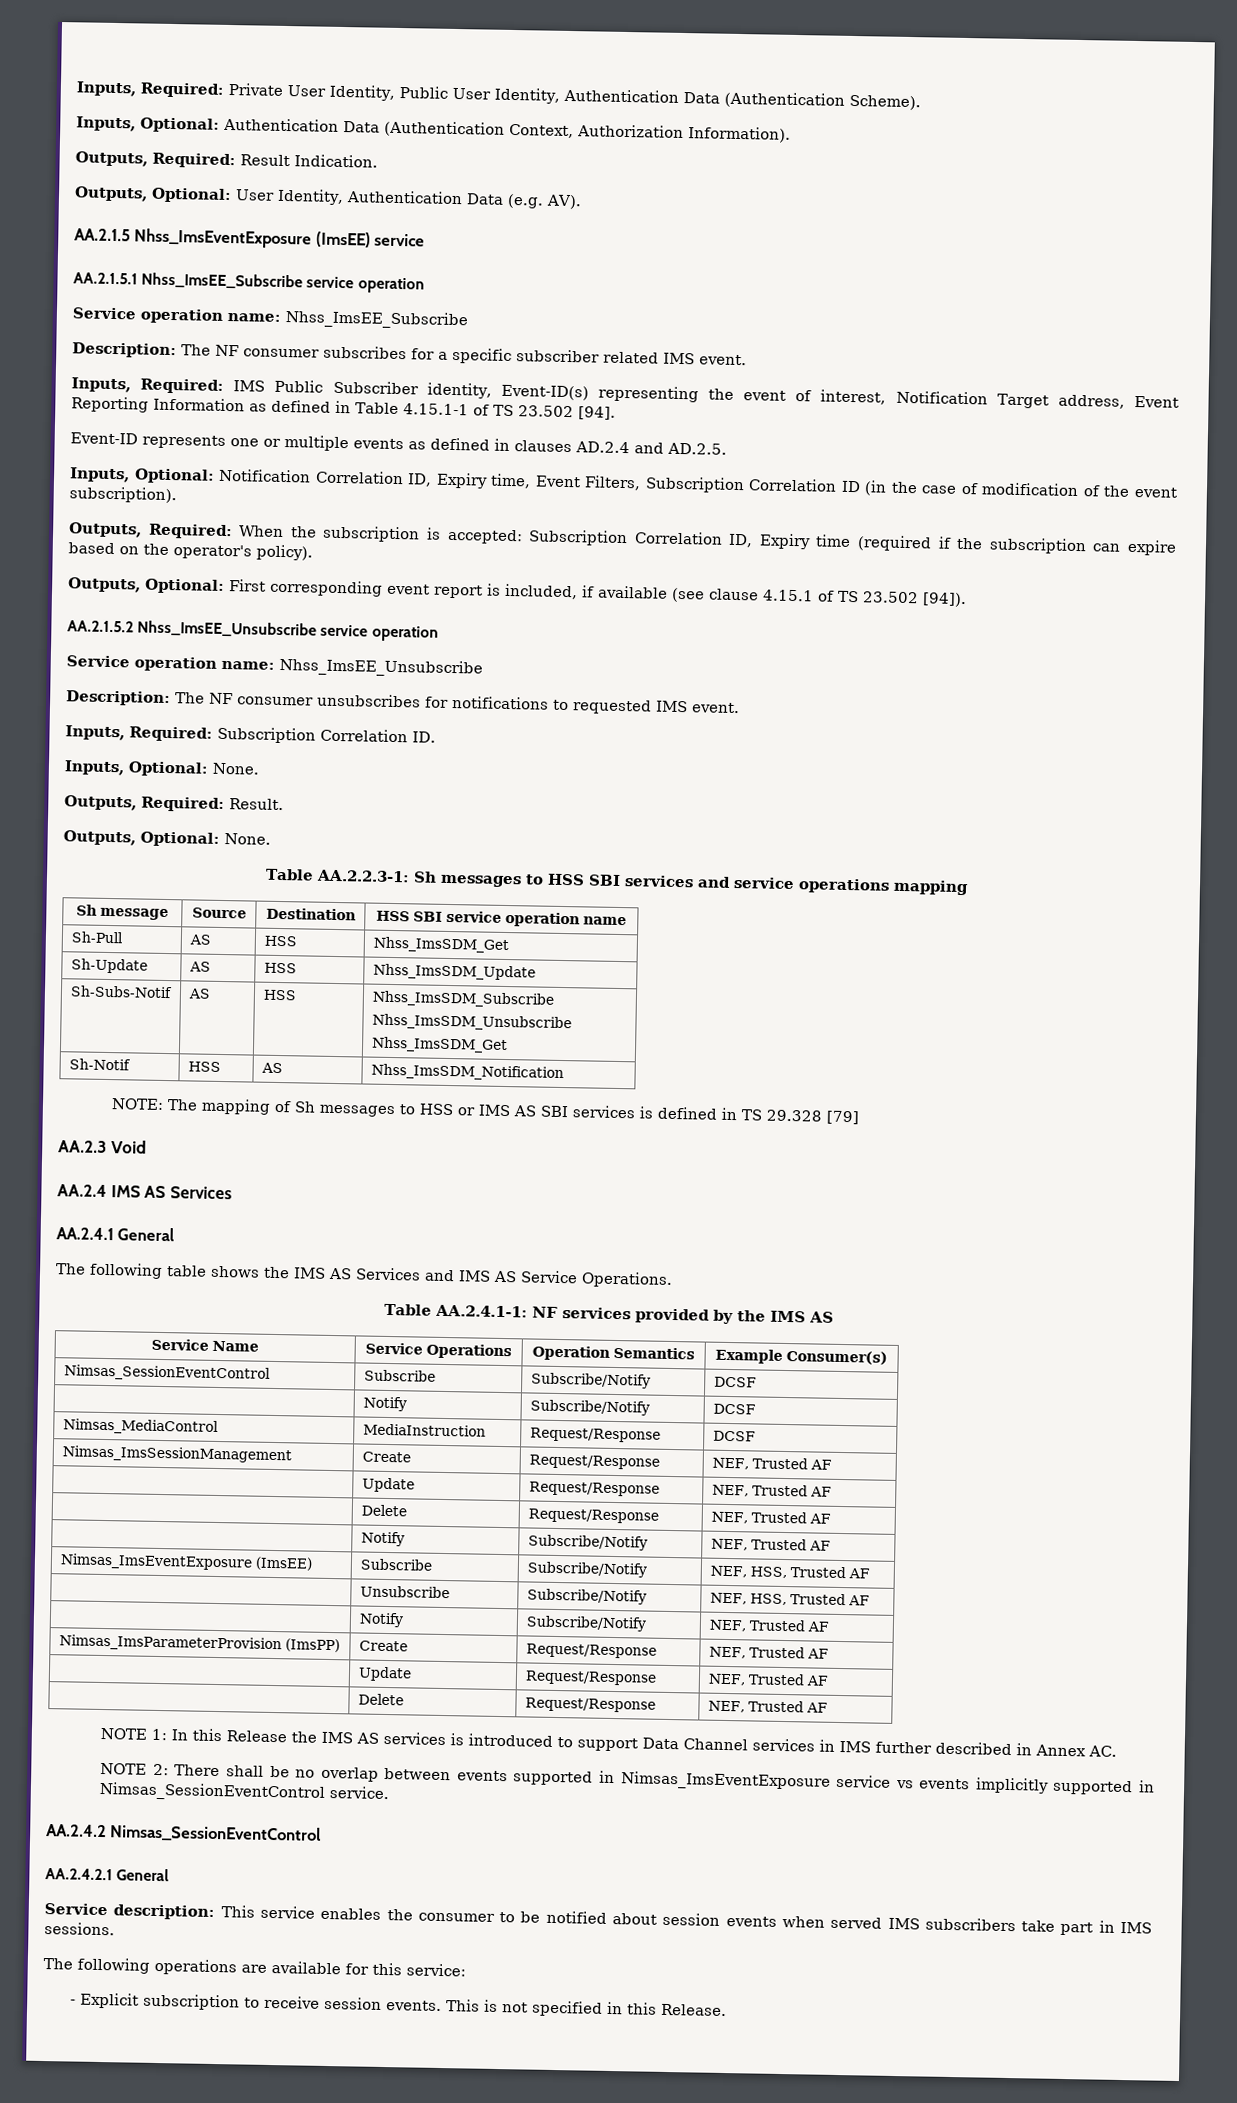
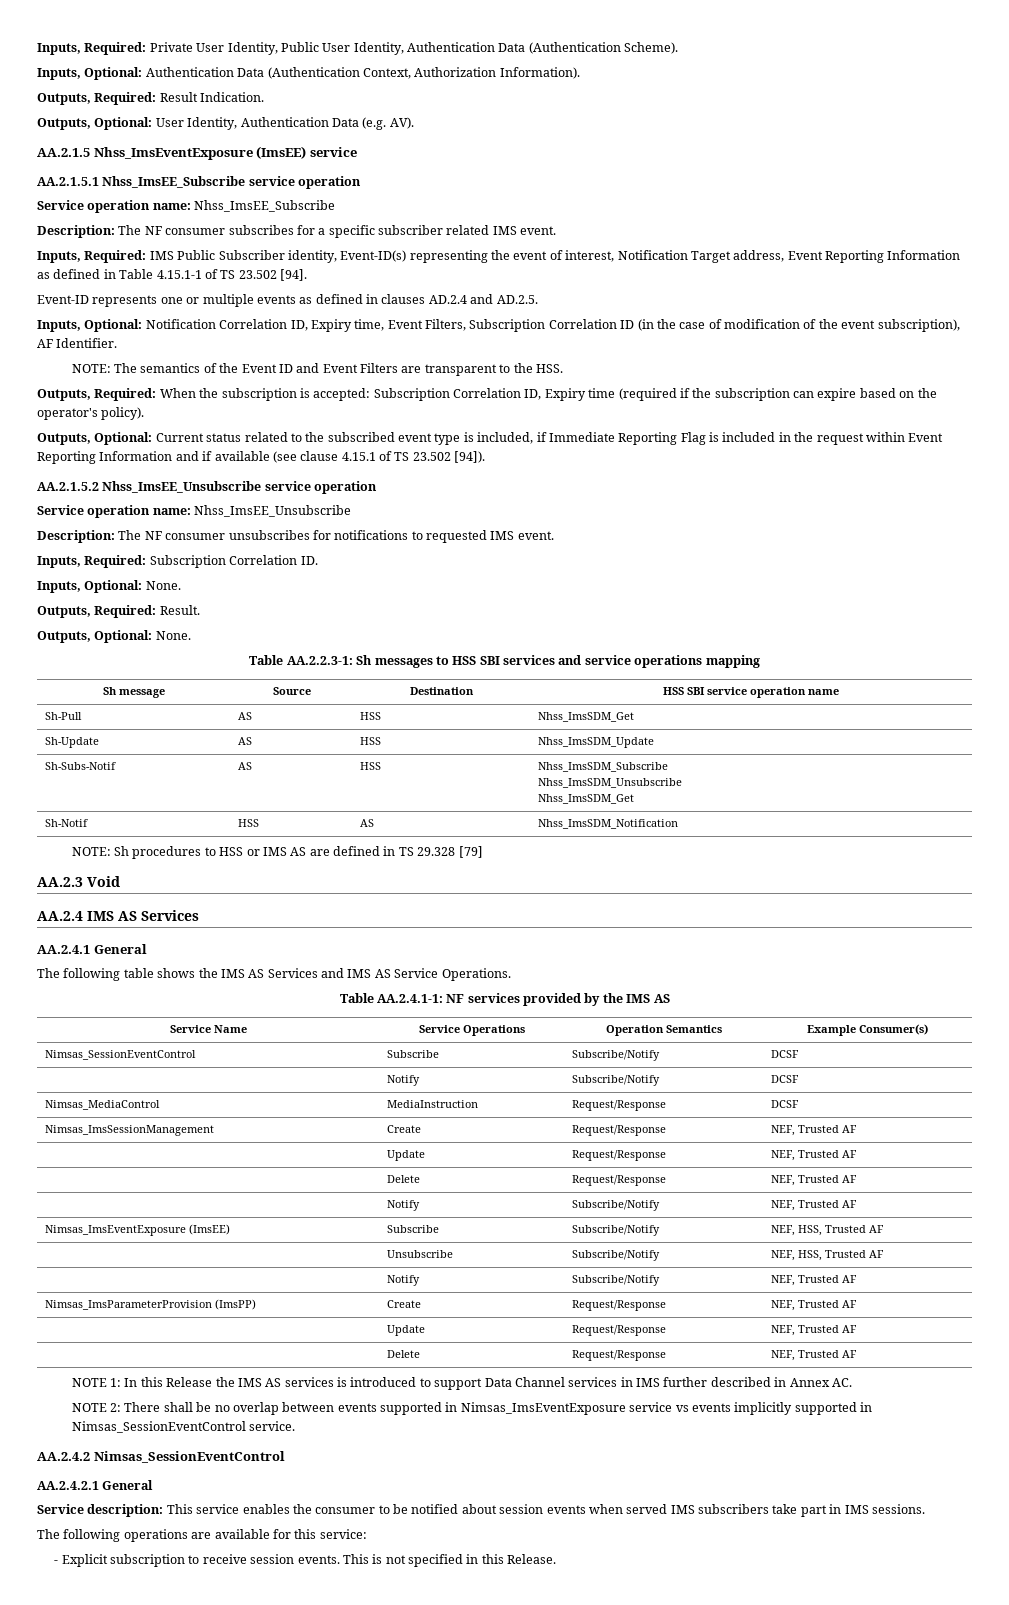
- Inputs, Optional: Notification Correlation ID, Expiry time, Event Filters, Subscription Correlation ID (in the case of modification of the event subscription).
+ Inputs, Optional: Notification Correlation ID, Expiry time, Event Filters, Subscription Correlation ID (in the case of modification of the event subscription), AF Identifier.
+ NOTE: The semantics of the Event ID and Event Filters are transparent to the HSS.
- Outputs, Optional: First corresponding event report is included, if available (see clause 4.15.1 of TS 23.502 [94]).
+ Outputs, Optional: Current status related to the subscribed event type is included, if Immediate Reporting Flag is included in the request within Event Reporting Information and if available (see clause 4.15.1 of TS 23.502 [94]).
- NOTE: The mapping of Sh messages to HSS or IMS AS SBI services is defined in TS 29.328 [79]
+ NOTE: Sh procedures to HSS or IMS AS are defined in TS 29.328 [79]

